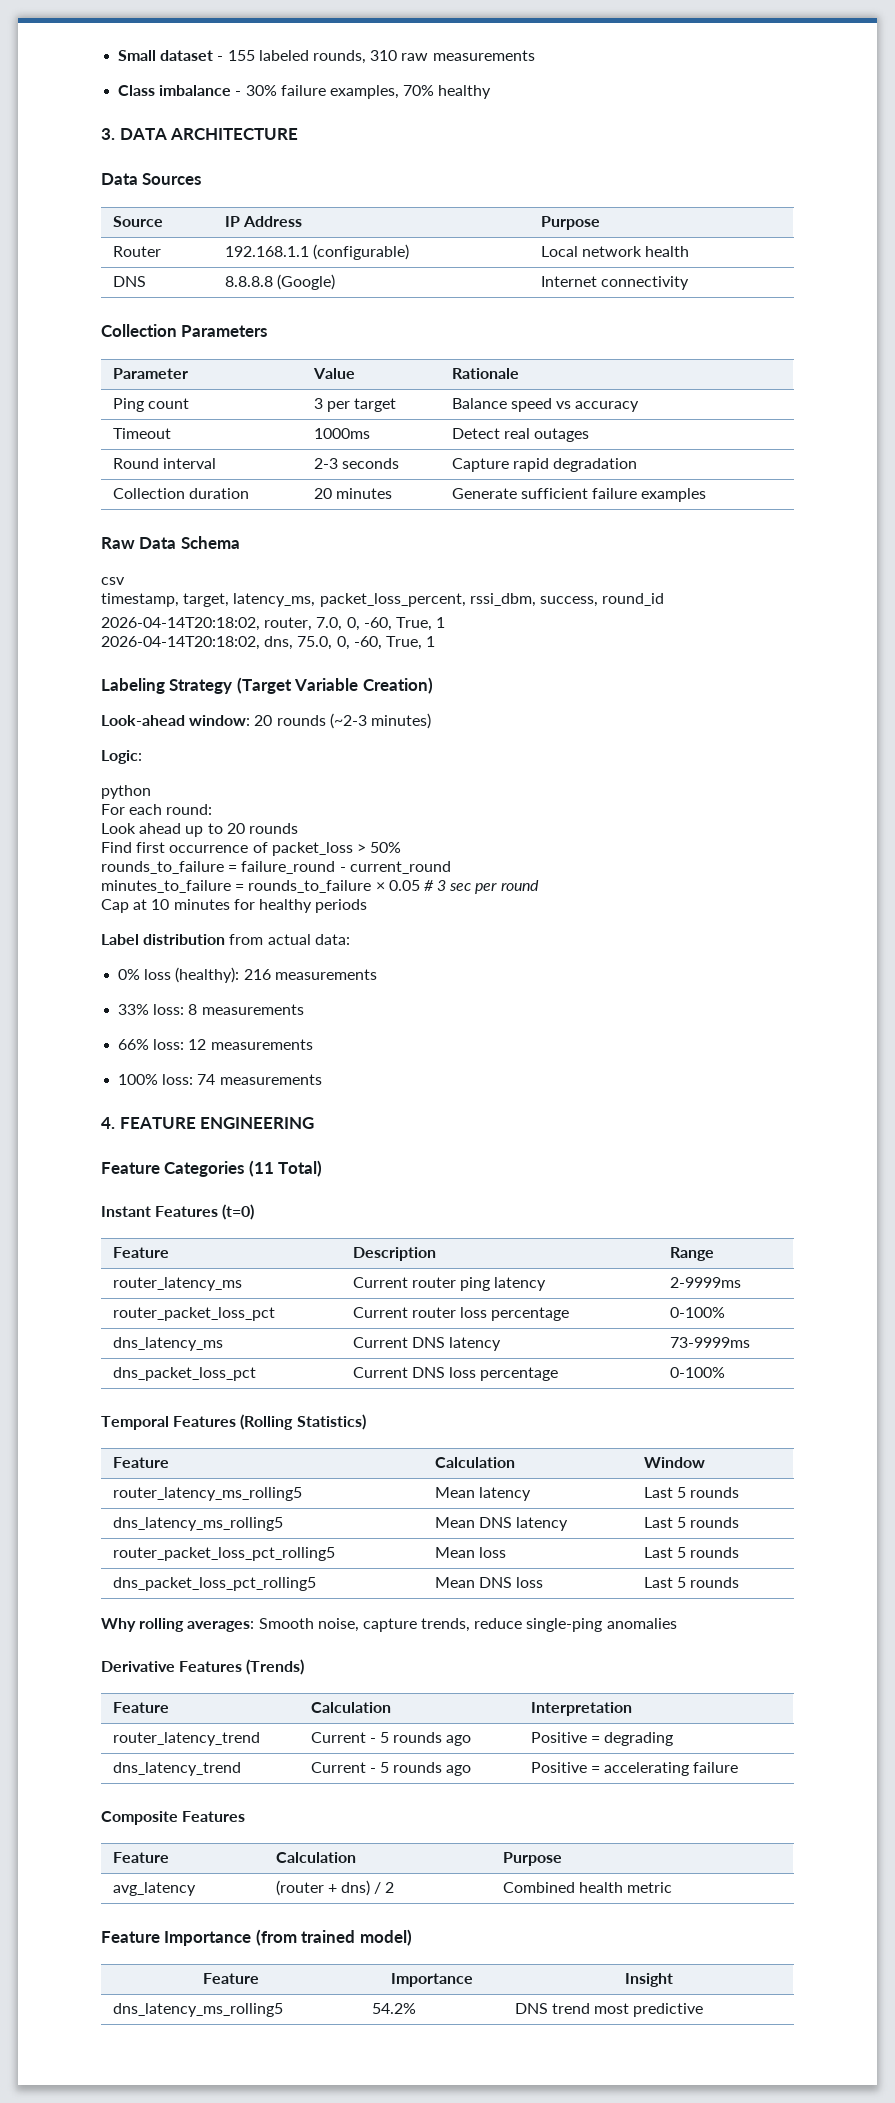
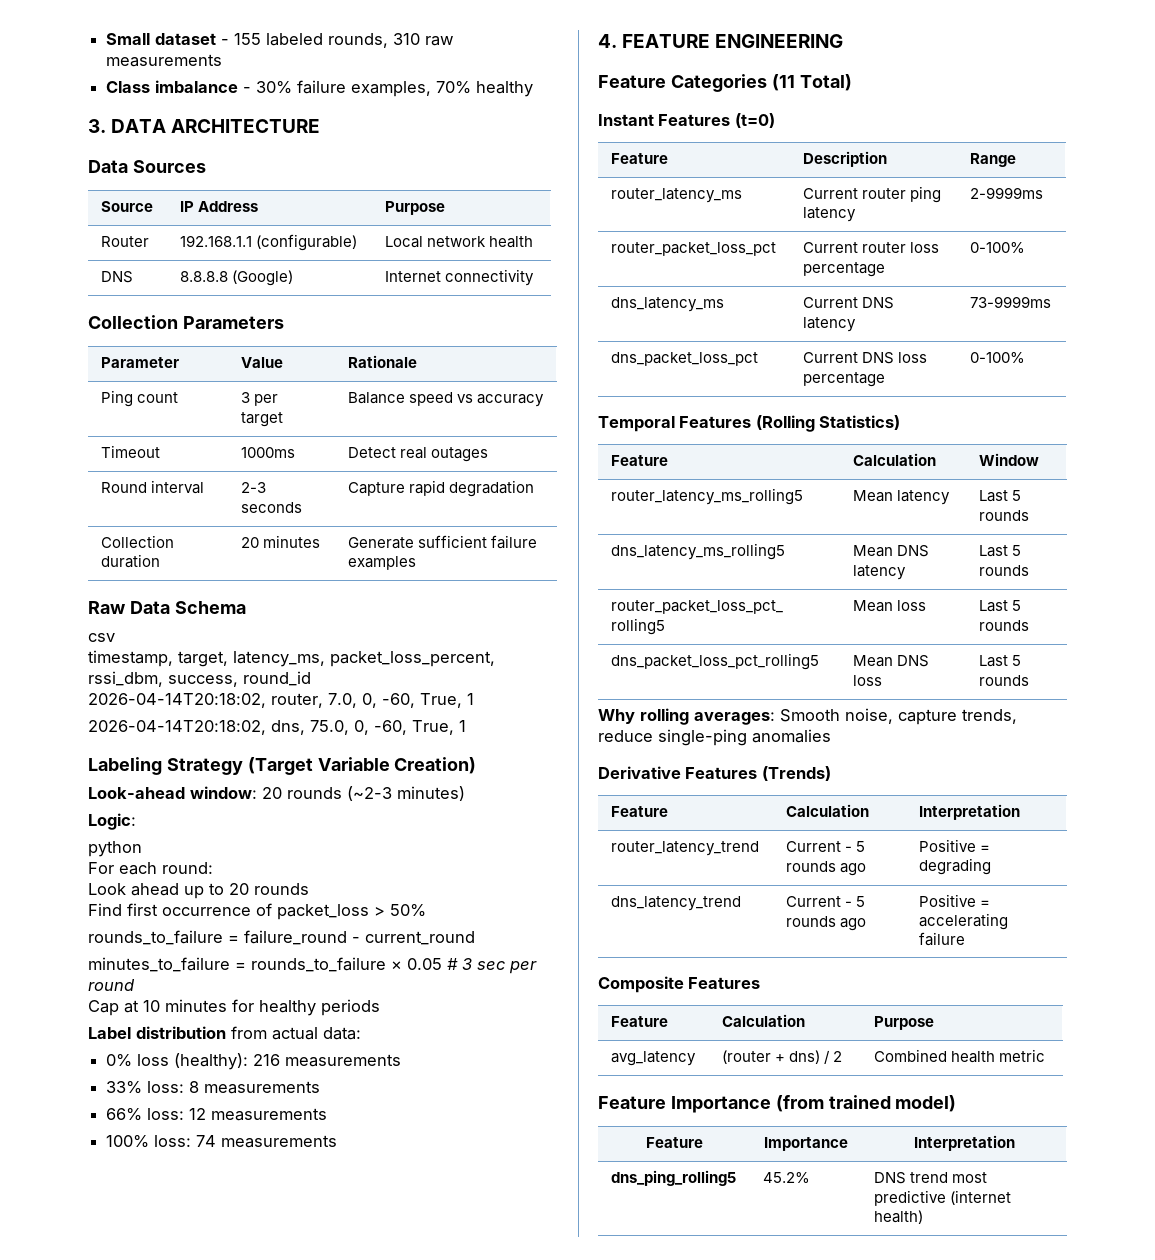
- Feature | Importance | Insight
- dns_latency_ms_rolling5 | 54.2% | DNS trend most predictive
+ Feature | Importance | Interpretation
+ dns_ping_rolling5 | 45.2% | DNS trend most predictive (internet health)

